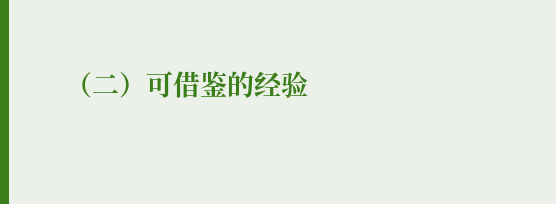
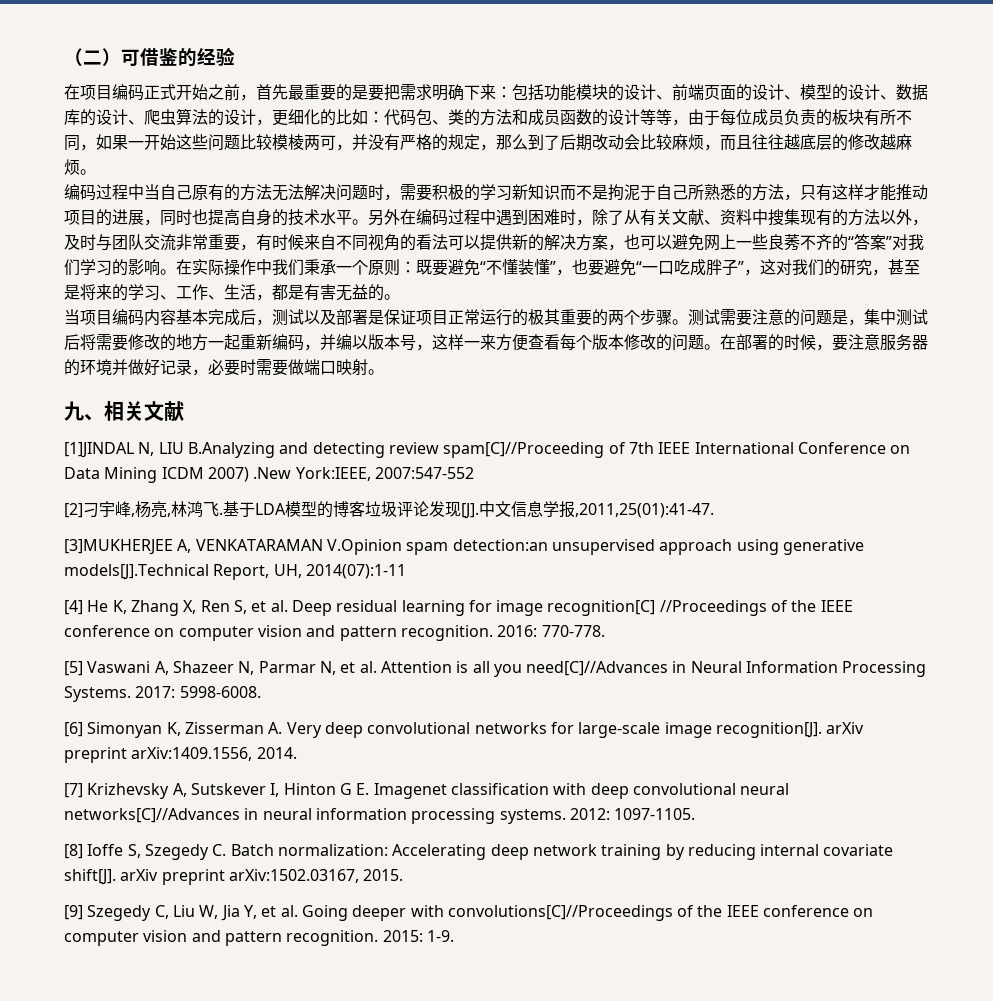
+ 在项目编码正式开始之前，首先最重要的是要把需求明确下来：包括功能模块的设计、前端页面的设计、模型的设计、数据库的设计、爬虫算法的设计，更细化的比如：代码包、类的方法和成员函数的设计等等，由于每位成员负责的板块有所不同，如果一开始这些问题比较模棱两可，并没有严格的规定，那么到了后期改动会比较麻烦，而且往往越底层的修改越麻烦。
+ 编码过程中当自己原有的方法无法解决问题时，需要积极的学习新知识而不是拘泥于自己所熟悉的方法，只有这样才能推动项目的进展，同时也提高自身的技术水平。另外在编码过程中遇到困难时，除了从有关文献、资料中搜集现有的方法以外，及时与团队交流非常重要，有时候来自不同视角的看法可以提供新的解决方案，也可以避免网上一些良莠不齐的“答案”对我们学习的影响。在实际操作中我们秉承一个原则：既要避免“不懂装懂”，也要避免“一口吃成胖子”，这对我们的研究，甚至是将来的学习、工作、生活，都是有害无益的。
+ 当项目编码内容基本完成后，测试以及部署是保证项目正常运行的极其重要的两个步骤。测试需要注意的问题是，集中测试后将需要修改的地方一起重新编码，并编以版本号，这样一来方便查看每个版本修改的问题。在部署的时候，要注意服务器的环境并做好记录，必要时需要做端口映射。
+ 九、相关文献
+ [1]JINDAL N, LIU B.Analyzing and detecting review spam[C]//Proceeding of 7th IEEE International Conference on Data Mining ICDM 2007) .New York:IEEE, 2007:547-552
+ [2]刁宇峰,杨亮,林鸿飞.基于LDA模型的博客垃圾评论发现[J].中文信息学报,2011,25(01):41-47.
+ [3]MUKHERJEE A, VENKATARAMAN V.Opinion spam detection:an unsupervised approach using generative models[J].Technical Report, UH, 2014(07):1-11
+ [4] He K, Zhang X, Ren S, et al. Deep residual learning for image recognition[C] //Proceedings of the IEEE conference on computer vision and pattern recognition. 2016: 770-778.
+ [5] Vaswani A, Shazeer N, Parmar N, et al. Attention is all you need[C]//Advances in Neural Information Processing Systems. 2017: 5998-6008.
+ [6] Simonyan K, Zisserman A. Very deep convolutional networks for large-scale image recognition[J]. arXiv preprint arXiv:1409.1556, 2014.
+ [7] Krizhevsky A, Sutskever I, Hinton G E. Imagenet classification with deep convolutional neural networks[C]//Advances in neural information processing systems. 2012: 1097-1105.
+ [8] Ioffe S, Szegedy C. Batch normalization: Accelerating deep network training by reducing internal covariate shift[J]. arXiv preprint arXiv:1502.03167, 2015.
+ [9] Szegedy C, Liu W, Jia Y, et al. Going deeper with convolutions[C]//Proceedings of the IEEE conference on computer vision and pattern recognition. 2015: 1-9.

